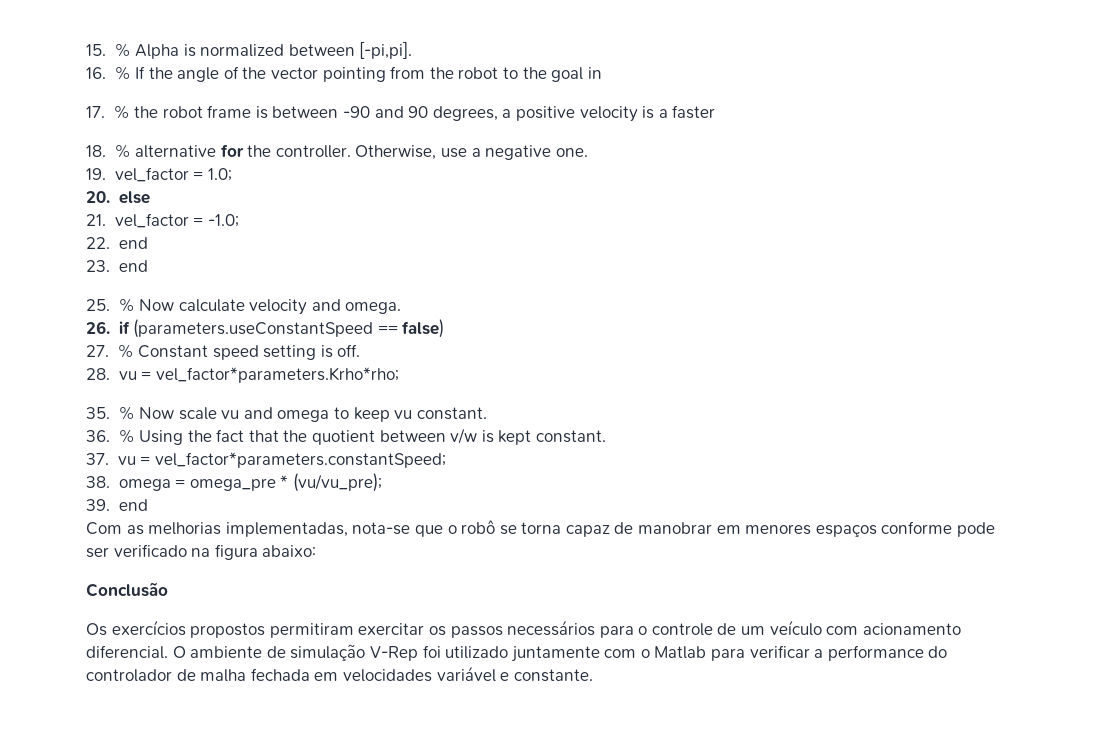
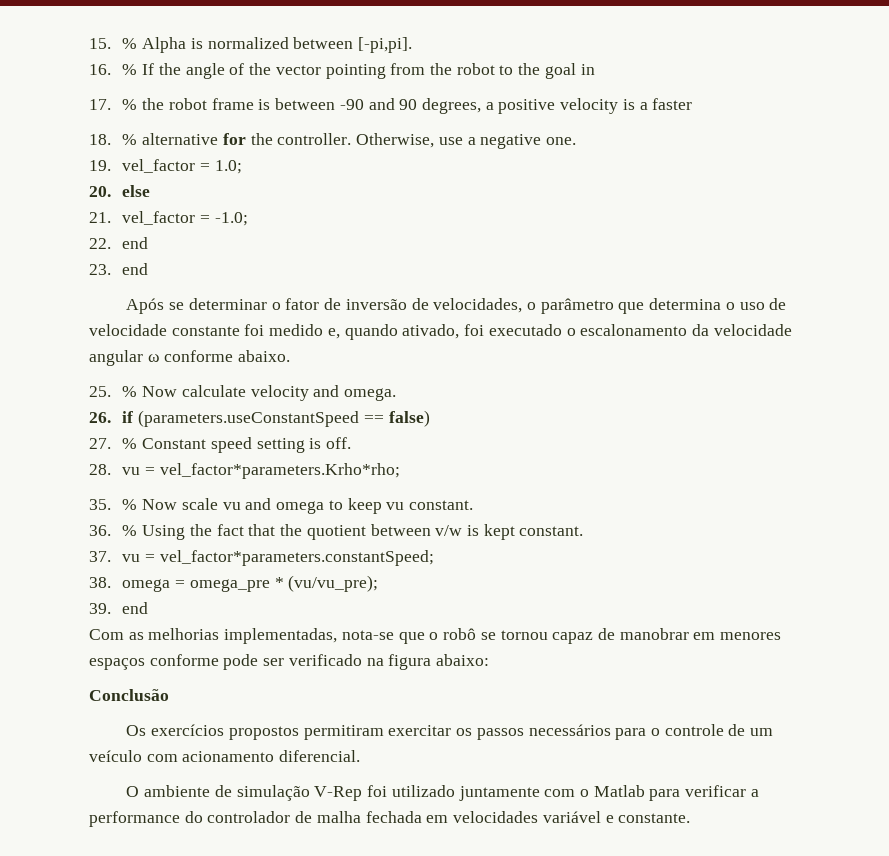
+ Após se determinar o fator de inversão de velocidades, o parâmetro que determina o uso de velocidade constante foi medido e, quando ativado, foi executado o escalonamento da velocidade angular ω conforme abaixo.
- Com as melhorias implementadas, nota-se que o robô se torna capaz de manobrar em menores espaços conforme pode ser verificado na figura abaixo:
+ Com as melhorias implementadas, nota-se que o robô se tornou capaz de manobrar em menores espaços conforme pode ser verificado na figura abaixo:
- Os exercícios propostos permitiram exercitar os passos necessários para o controle de um veículo com acionamento diferencial. O ambiente de simulação V-Rep foi utilizado juntamente com o Matlab para verificar a performance do controlador de malha fechada em velocidades variável e constante.
+ Os exercícios propostos permitiram exercitar os passos necessários para o controle de um veículo com acionamento diferencial.
+ O ambiente de simulação V-Rep foi utilizado juntamente com o Matlab para verificar a performance do controlador de malha fechada em velocidades variável e constante.

